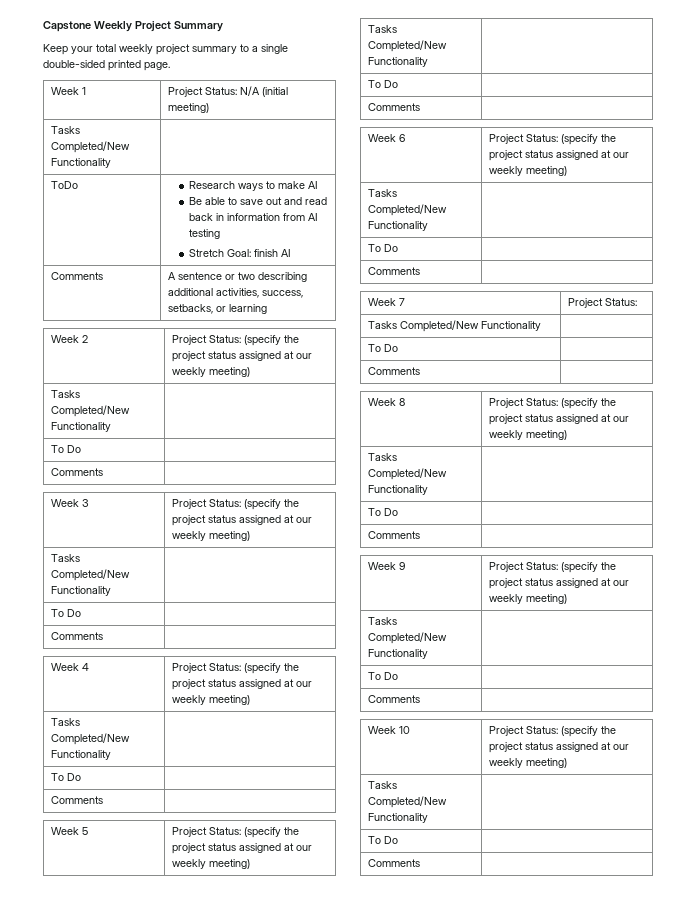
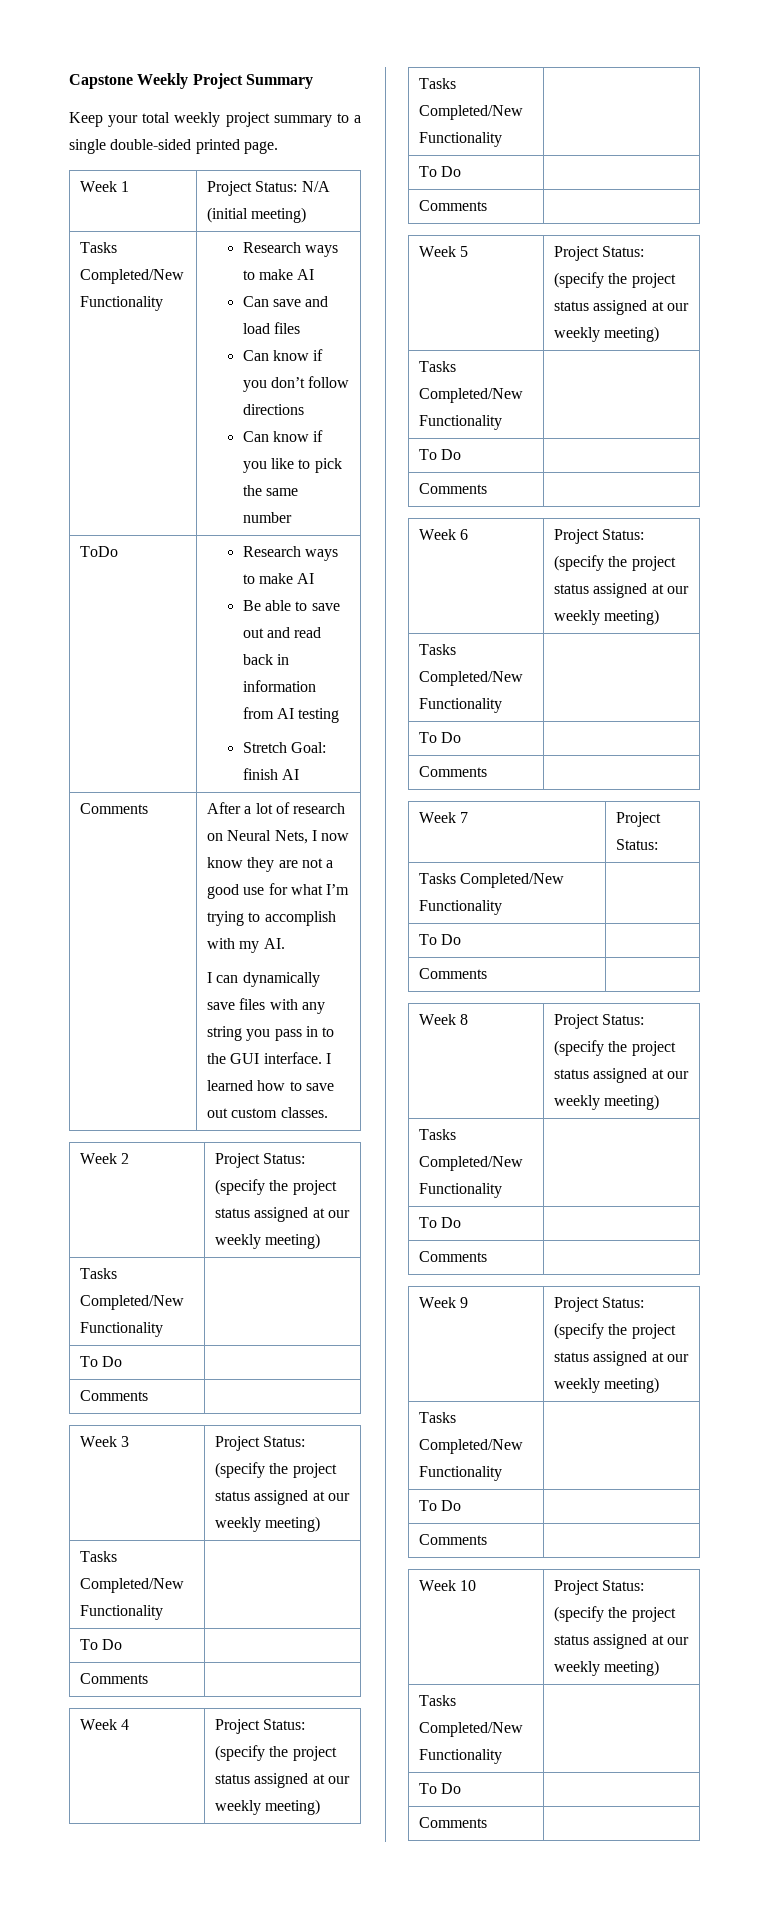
  Week 1 | Project Status: N/A (initial meeting)
- Tasks Completed/New Functionality |
+ Tasks Completed/New Functionality | Research ways to make AI
+ Can save and load files
+ Can know if you don’t follow directions
+ Can know if you like to pick the same number
- A sentence or two describing additional activities, success, setbacks, or learning
+ After a lot of research on Neural Nets, I now know they are not a good use for what I’m trying to accomplish with my AI.
+ I can dynamically save files with any string you pass in to the GUI interface. I learned how to save out custom classes.

